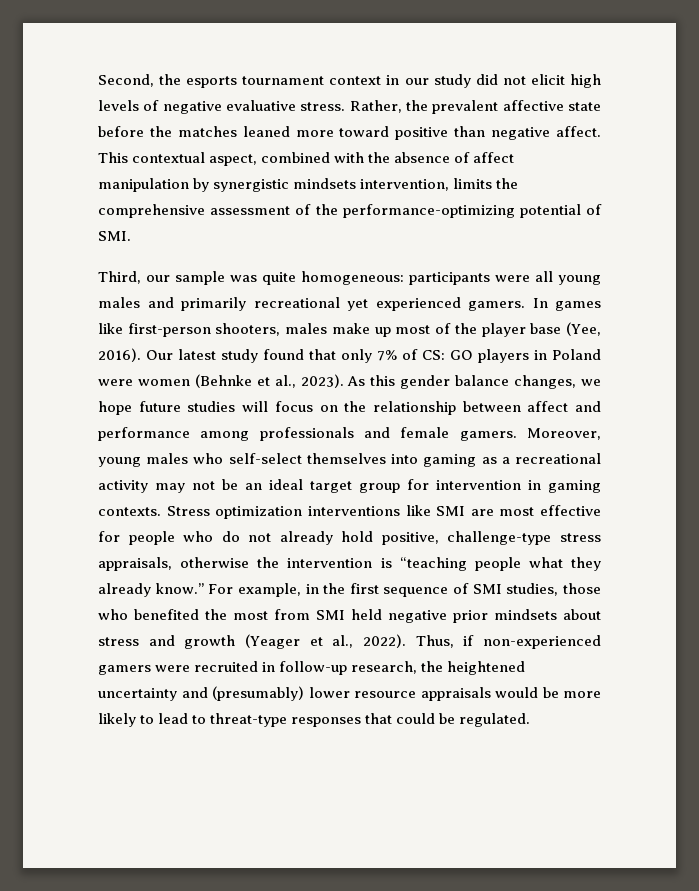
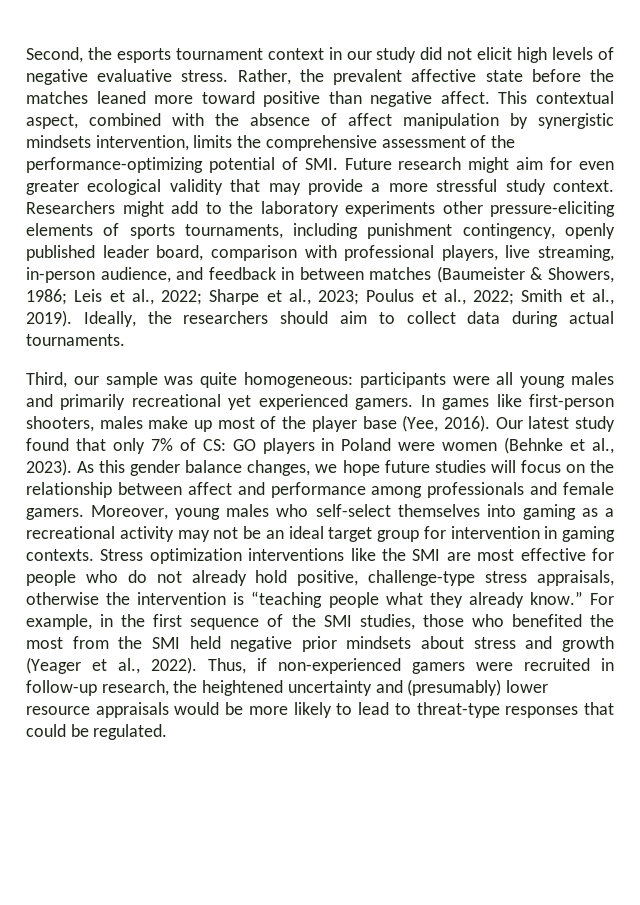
- This contextual aspect, combined with the absence of affect manipulation by synergistic mindsets intervention, limits the comprehensive assessment of the performance-optimizing potential of SMI.
+ This contextual aspect, combined with the absence of affect manipulation by synergistic mindsets intervention, limits the comprehensive assessment of the performance-optimizing potential of SMI. Future research might aim for even greater ecological validity that may provide a more stressful study context. Researchers might add to the laboratory experiments other pressure-eliciting elements of sports tournaments, including punishment contingency, openly published leader board, comparison with professional players, live streaming, in-person audience, and feedback in between matches (Baumeister & Showers, 1986; Leis et al., 2022; Sharpe et al., 2023; Poulus et al., 2022; Smith et al., 2019). Ideally, the researchers should aim to collect data during actual tournaments.
- Stress optimization interventions like SMI are most effective for people who do not already hold positive, challenge-type stress appraisals, otherwise the intervention is “teaching people what they already know.”
+ Stress optimization interventions like the SMI are most effective for people who do not already hold positive, challenge-type stress appraisals, otherwise the intervention is “teaching people what they already know.”
- For example, in the first sequence of SMI studies, those who benefited the most from SMI held negative prior mindsets about stress and growth (Yeager et al., 2022).
+ For example, in the first sequence of the SMI studies, those who benefited the most from the SMI held negative prior mindsets about stress and growth (Yeager et al., 2022).

